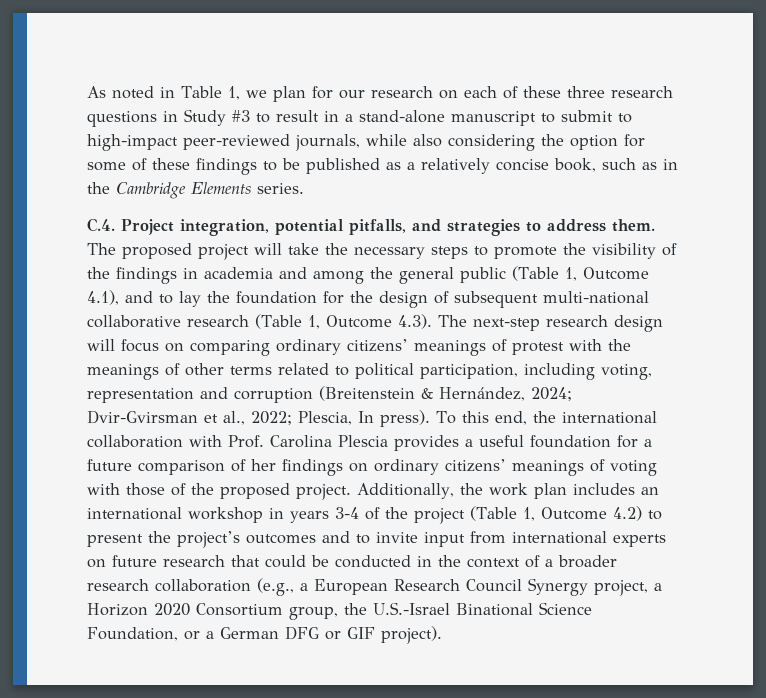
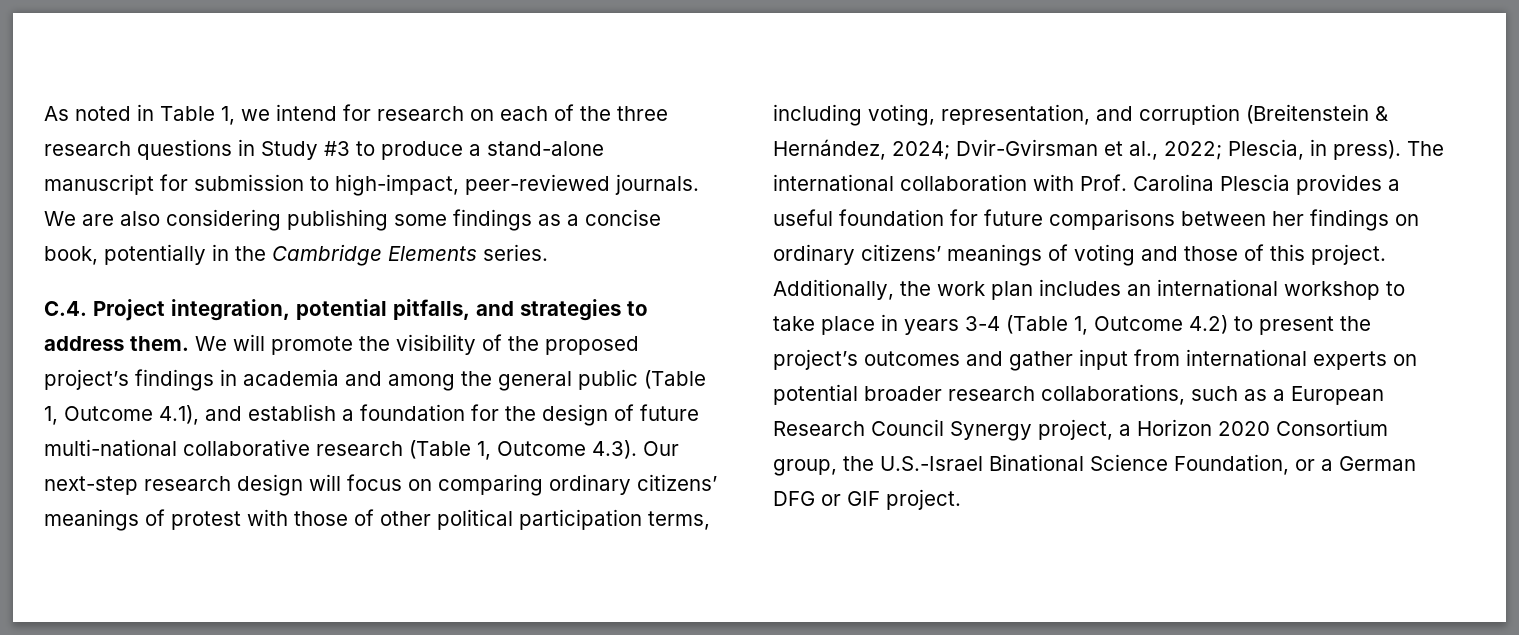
- As noted in Table 1, we plan for our research on each of these three research questions in Study #3 to result in a stand-alone manuscript to submit to high-impact peer-reviewed journals, while also considering the option for some of these findings to be published as a relatively concise book, such as in the Cambridge Elements series.
+ As noted in Table 1, we intend for research on each of the three research questions in Study #3 to produce a stand-alone manuscript for submission to high-impact, peer-reviewed journals. We are also considering publishing some findings as a concise book, potentially in the Cambridge Elements series.
- The proposed project will take the necessary steps to promote the visibility of the findings in academia and among the general public (Table 1, Outcome 4.1), and to lay the foundation for the design of subsequent multi-national collaborative research (Table 1, Outcome 4.3). The next-step research design will focus on comparing ordinary citizens’ meanings of protest with the meanings of other terms related to political participation, including voting, representation and corruption (Breitenstein & Hernández, 2024;
+ We will promote the visibility of the proposed project’s findings in academia and among the general public (Table 1, Outcome 4.1), and establish a foundation for the design of future multi-national collaborative research (Table 1, Outcome 4.3). Our next-step research design will focus on comparing ordinary citizens’ meanings of protest with those of other political participation terms, including voting, representation, and corruption (Breitenstein & Hernández, 2024;
- Plescia, In press). To this end, the international collaboration with Prof. Carolina Plescia provides a useful foundation for a future comparison of her findings on ordinary citizens’ meanings of voting with those of the proposed project.
+ Plescia, in press). The international collaboration with Prof. Carolina Plescia provides a useful foundation for future comparisons between her findings on ordinary citizens’ meanings of voting and those of this project.
- Additionally, the work plan includes an international workshop in years 3-4 of the project (Table 1, Outcome 4.2) to present the project’s outcomes and to invite input from international experts on future research that could be conducted in the context of a broader research collaboration (e.g., a European Research Council Synergy project, a Horizon 2020 Consortium group, the U.S.-Israel Binational Science Foundation, or a German DFG or GIF project).
+ Additionally, the work plan includes an international workshop to take place in years 3-4 (Table 1, Outcome 4.2) to present the project’s outcomes and gather input from international experts on potential broader research collaborations, such as a European Research Council Synergy project, a Horizon 2020 Consortium group, the U.S.-Israel Binational Science Foundation, or a German DFG or GIF project.

